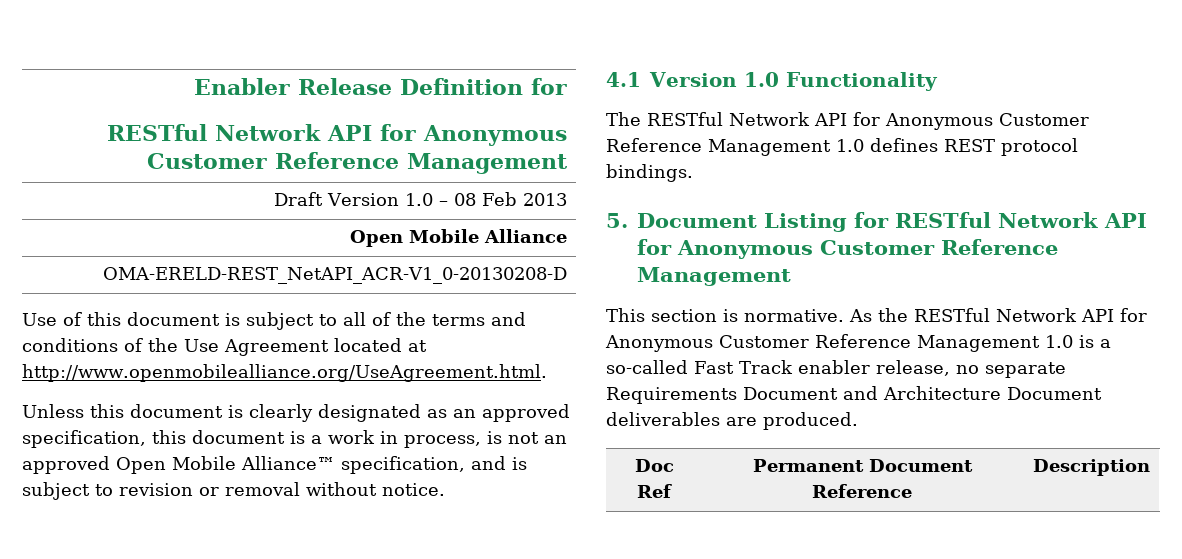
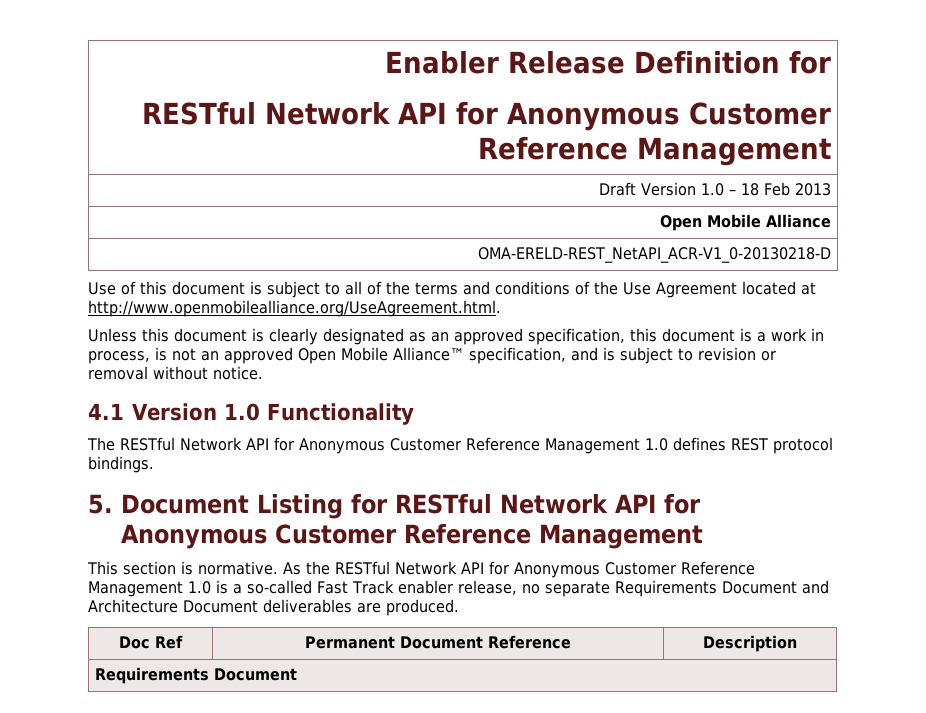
- Draft Version 1.0 – 08 Feb 2013
+ Draft Version 1.0 – 18 Feb 2013
- OMA-ERELD-REST_NetAPI_ACR-V1_0-20130208-D
+ OMA-ERELD-REST_NetAPI_ACR-V1_0-20130218-D
  Doc Ref | Permanent Document Reference | Description
+ Requirements Document

